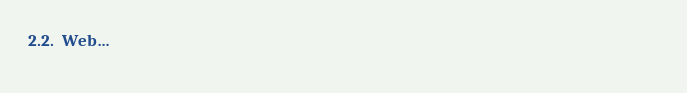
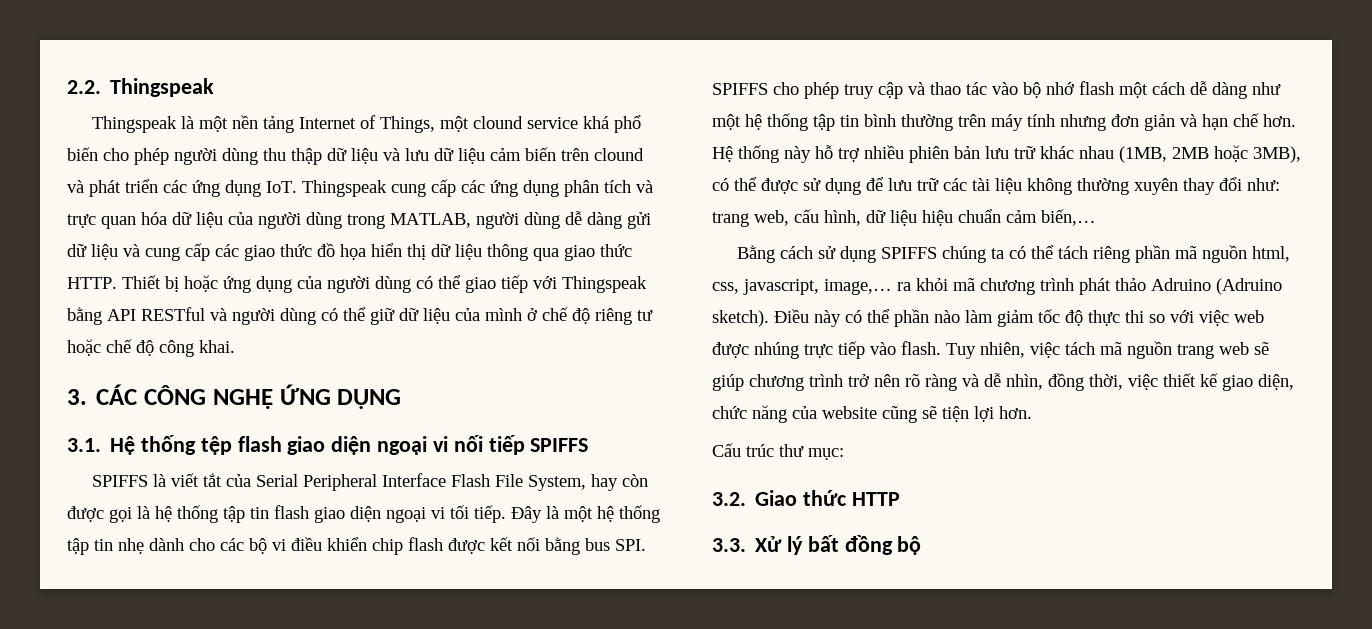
- 2.2. Web…
+ 2.2. Thingspeak
+ Thingspeak là một nền tảng Internet of Things, một clound service khá phổ biến cho phép người dùng thu thập dữ liệu và lưu dữ liệu cảm biến trên clound và phát triển các ứng dụng IoT. Thingspeak cung cấp các ứng dụng phân tích và trực quan hóa dữ liệu của người dùng trong MATLAB, người dùng dễ dàng gửi dữ liệu và cung cấp các giao thức đồ họa hiển thị dữ liệu thông qua giao thức HTTP. Thiết bị hoặc ứng dụng của người dùng có thể giao tiếp với Thingspeak bằng API RESTful và người dùng có thể giữ dữ liệu của mình ở chế độ riêng tư hoặc chế độ công khai.
+ 3. CÁC CÔNG NGHỆ ỨNG DỤNG
+ 3.1. Hệ thống tệp flash giao diện ngoại vi nối tiếp SPIFFS
+ SPIFFS là viết tắt của Serial Peripheral Interface Flash File System, hay còn được gọi là hệ thống tập tin flash giao diện ngoại vi tối tiếp. Đây là một hệ thống tập tin nhẹ dành cho các bộ vi điều khiển chip flash được kết nối bằng bus SPI. SPIFFS cho phép truy cập và thao tác vào bộ nhớ flash một cách dễ dàng như một hệ thống tập tin bình thường trên máy tính nhưng đơn giản và hạn chế hơn. Hệ thống này hỗ trợ nhiều phiên bản lưu trữ khác nhau (1MB, 2MB hoặc 3MB), có thể được sử dụng để lưu trữ các tài liệu không thường xuyên thay đổi như: trang web, cấu hình, dữ liệu hiệu chuẩn cảm biến,…
+ Bằng cách sử dụng SPIFFS chúng ta có thể tách riêng phần mã nguồn html, css, javascript, image,… ra khỏi mã chương trình phát thảo Adruino (Adruino sketch). Điều này có thể phần nào làm giảm tốc độ thực thi so với việc web được nhúng trực tiếp vào flash. Tuy nhiên, việc tách mã nguồn trang web sẽ giúp chương trình trở nên rõ ràng và dễ nhìn, đồng thời, việc thiết kế giao diện, chức năng của website cũng sẽ tiện lợi hơn.
+ Cấu trúc thư mục:
+ 3.2. Giao thức HTTP
+ 3.3. Xử lý bất đồng bộ

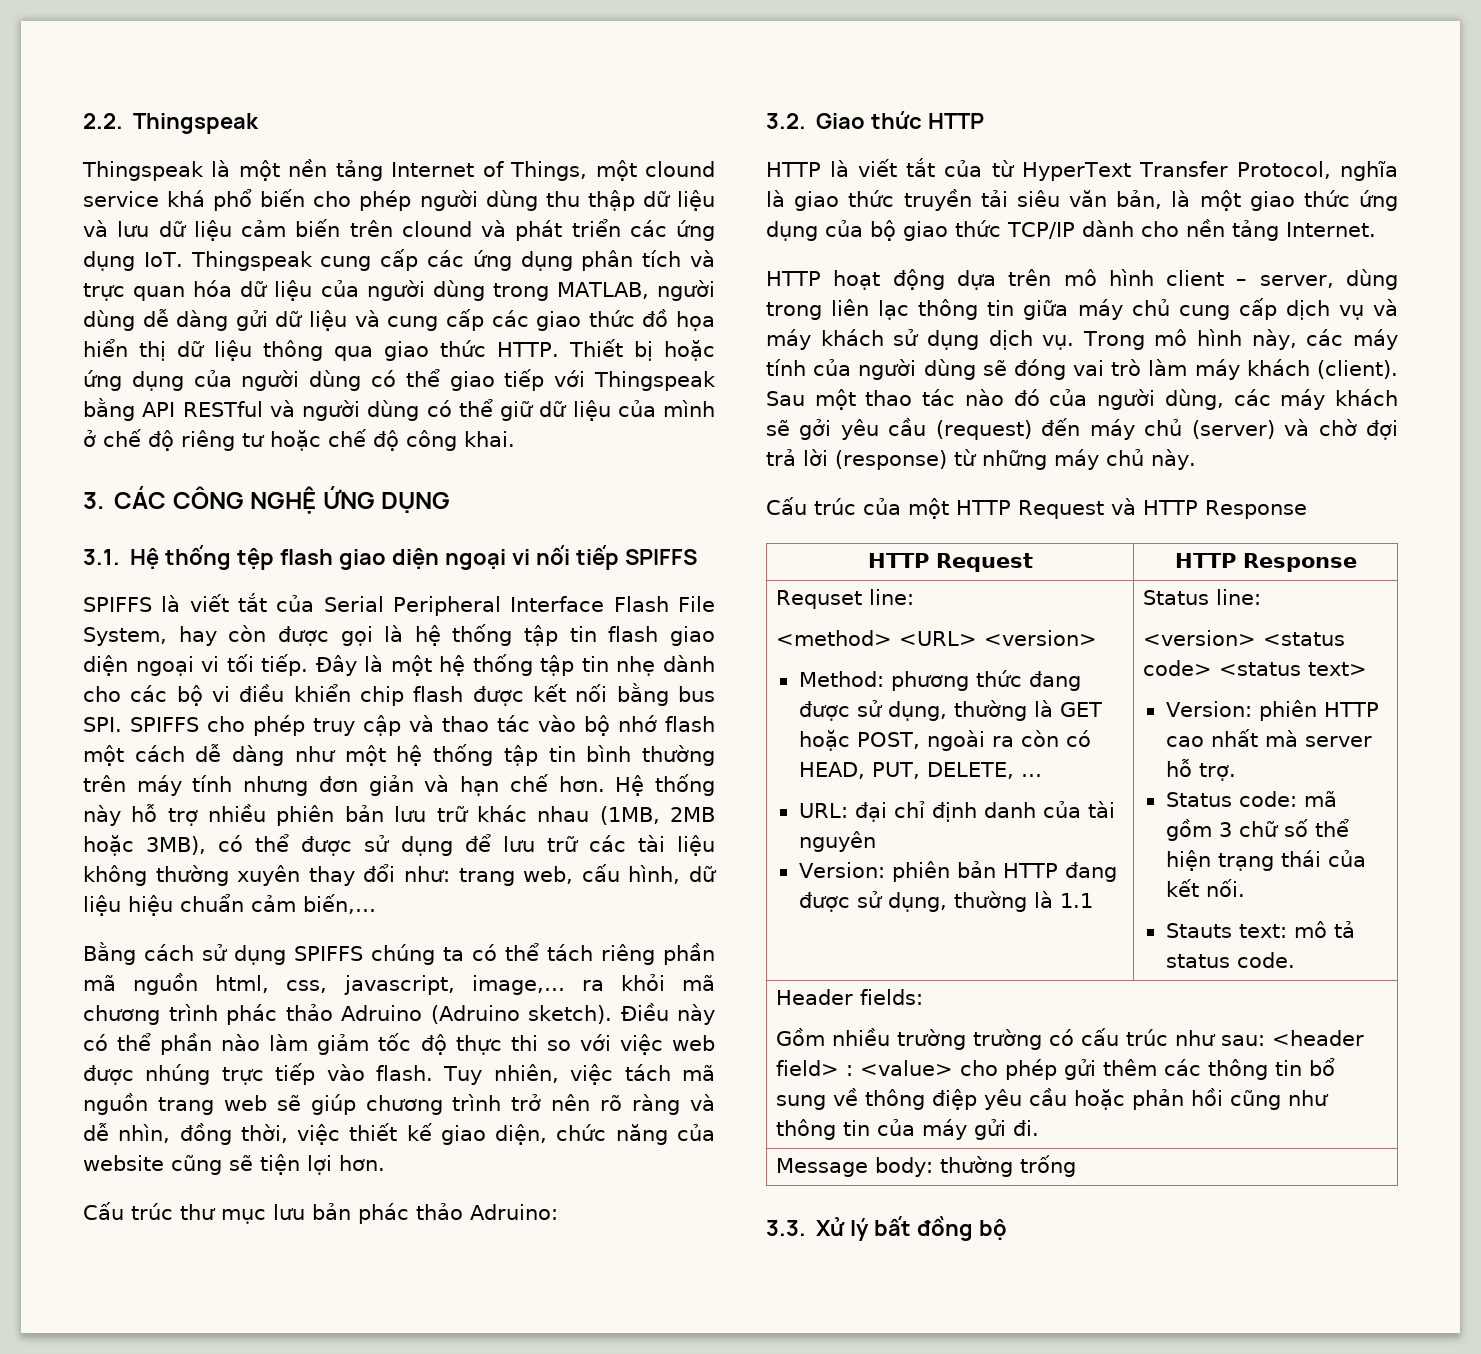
- Bằng cách sử dụng SPIFFS chúng ta có thể tách riêng phần mã nguồn html, css, javascript, image,… ra khỏi mã chương trình phát thảo Adruino (Adruino sketch).
+ Bằng cách sử dụng SPIFFS chúng ta có thể tách riêng phần mã nguồn html, css, javascript, image,… ra khỏi mã chương trình phác thảo Adruino (Adruino sketch).
- Cấu trúc thư mục:
+ Cấu trúc thư mục lưu bản phác thảo Adruino:
  3.2. Giao thức HTTP
+ HTTP là viết tắt của từ HyperText Transfer Protocol, nghĩa là giao thức truyền tải siêu văn bản, là một giao thức ứng dụng của bộ giao thức TCP/IP dành cho nền tảng Internet.
+ HTTP hoạt động dựa trên mô hình client – server, dùng trong liên lạc thông tin giữa máy chủ cung cấp dịch vụ và máy khách sử dụng dịch vụ. Trong mô hình này, các máy tính của người dùng sẽ đóng vai trò làm máy khách (client). Sau một thao tác nào đó của người dùng, các máy khách sẽ gởi yêu cầu (request) đến máy chủ (server) và chờ đợi trả lời (response) từ những máy chủ này.
+ Cấu trúc của một HTTP Request và HTTP Response
+ HTTP Request | HTTP Response
+ Requset line:
+ <method> <URL> <version>
+ Method: phương thức đang được sử dụng, thường là GET hoặc POST, ngoài ra còn có HEAD, PUT, DELETE, …
+ URL: đại chỉ định danh của tài nguyên
+ Version: phiên bản HTTP đang được sử dụng, thường là 1.1 | Status line:
+ <version> <status code> <status text>
+ Version: phiên HTTP cao nhất mà server hỗ trợ.
+ Status code: mã gồm 3 chữ số thể hiện trạng thái của kết nối.
+ Stauts text: mô tả status code.
+ Header fields:
+ Gồm nhiều trường trường có cấu trúc như sau: <header field> : <value> cho phép gửi thêm các thông tin bổ sung về thông điệp yêu cầu hoặc phản hồi cũng như thông tin của máy gửi đi.
+ Message body: thường trống

